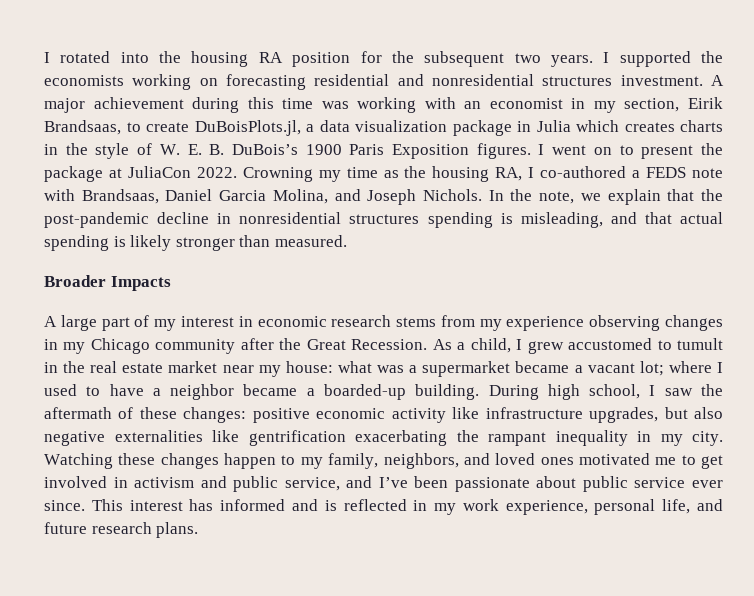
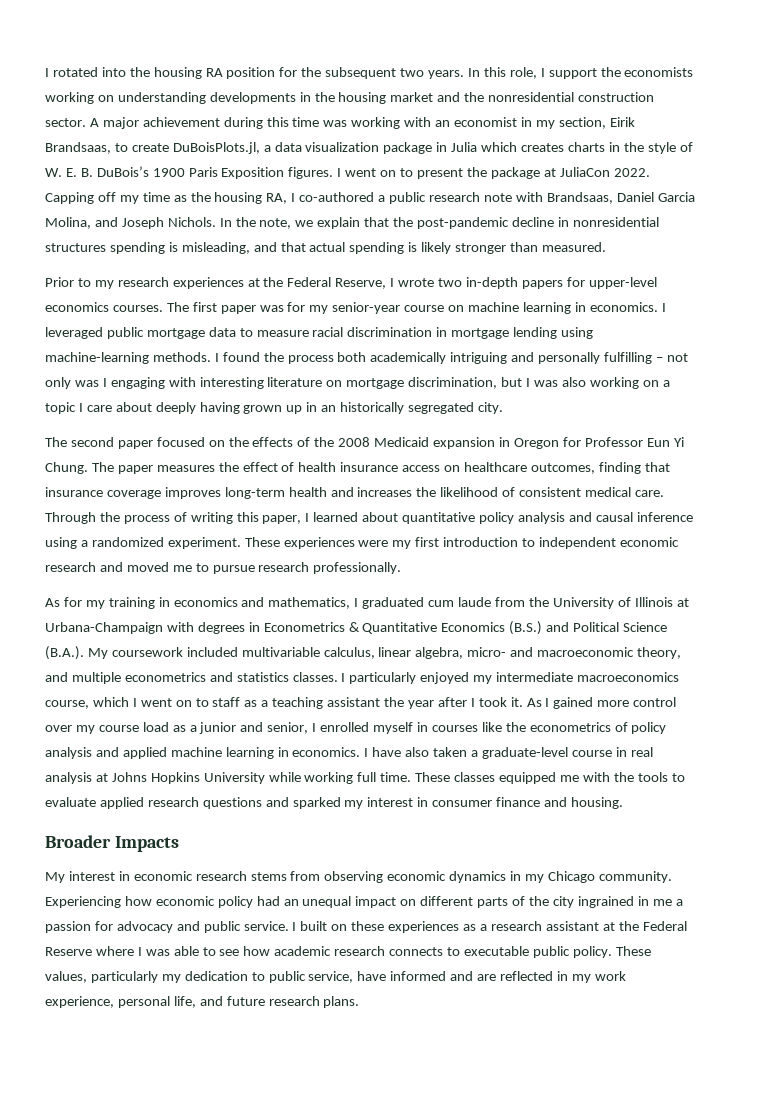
- I supported the economists working on forecasting residential and nonresidential structures investment.
+ In this role, I support the economists working on understanding developments in the housing market and the nonresidential construction sector.
- Crowning my time as the housing RA, I co-authored a FEDS note with Brandsaas, Daniel Garcia Molina, and Joseph Nichols.
+ Capping off my time as the housing RA, I co-authored a public research note with Brandsaas, Daniel Garcia Molina, and Joseph Nichols.
+ Prior to my research experiences at the Federal Reserve, I wrote two in-depth papers for upper-level economics courses. The first paper was for my senior-year course on machine learning in economics. I leveraged public mortgage data to measure racial discrimination in mortgage lending using machine-learning methods. I found the process both academically intriguing and personally fulfilling – not only was I engaging with interesting literature on mortgage discrimination, but I was also working on a topic I care about deeply having grown up in an historically segregated city.
+ The second paper focused on the effects of the 2008 Medicaid expansion in Oregon for Professor Eun Yi Chung. The paper measures the effect of health insurance access on healthcare outcomes, finding that insurance coverage improves long-term health and increases the likelihood of consistent medical care. Through the process of writing this paper, I learned about quantitative policy analysis and causal inference using a randomized experiment. These experiences were my first introduction to independent economic research and moved me to pursue research professionally.
+ As for my training in economics and mathematics, I graduated cum laude from the University of Illinois at Urbana-Champaign with degrees in Econometrics & Quantitative Economics (B.S.) and Political Science (B.A.). My coursework included multivariable calculus, linear algebra, micro- and macroeconomic theory, and multiple econometrics and statistics classes. I particularly enjoyed my intermediate macroeconomics course, which I went on to staff as a teaching assistant the year after I took it. As I gained more control over my course load as a junior and senior, I enrolled myself in courses like the econometrics of policy analysis and applied machine learning in economics. I have also taken a graduate-level course in real analysis at Johns Hopkins University while working full time. These classes equipped me with the tools to evaluate applied research questions and sparked my interest in consumer finance and housing.
  Broader Impacts
- A large part of my interest in economic research stems from my experience observing changes in my Chicago community after the Great Recession. As a child, I grew accustomed to tumult in the real estate market near my house: what was a supermarket became a vacant lot; where I used to have a neighbor became a boarded-up building. During high school, I saw the aftermath of these changes: positive economic activity like infrastructure upgrades, but also negative externalities like gentrification exacerbating the rampant inequality in my city. Watching these changes happen to my family, neighbors, and loved ones motivated me to get involved in activism and public service, and I’ve been passionate about public service ever since. This interest has informed and is reflected in my work experience, personal life, and future research plans.
+ My interest in economic research stems from observing economic dynamics in my Chicago community. Experiencing how economic policy had an unequal impact on different parts of the city ingrained in me a passion for advocacy and public service. I built on these experiences as a research assistant at the Federal Reserve where I was able to see how academic research connects to executable public policy. These values, particularly my dedication to public service, have informed and are reflected in my work experience, personal life, and future research plans.

